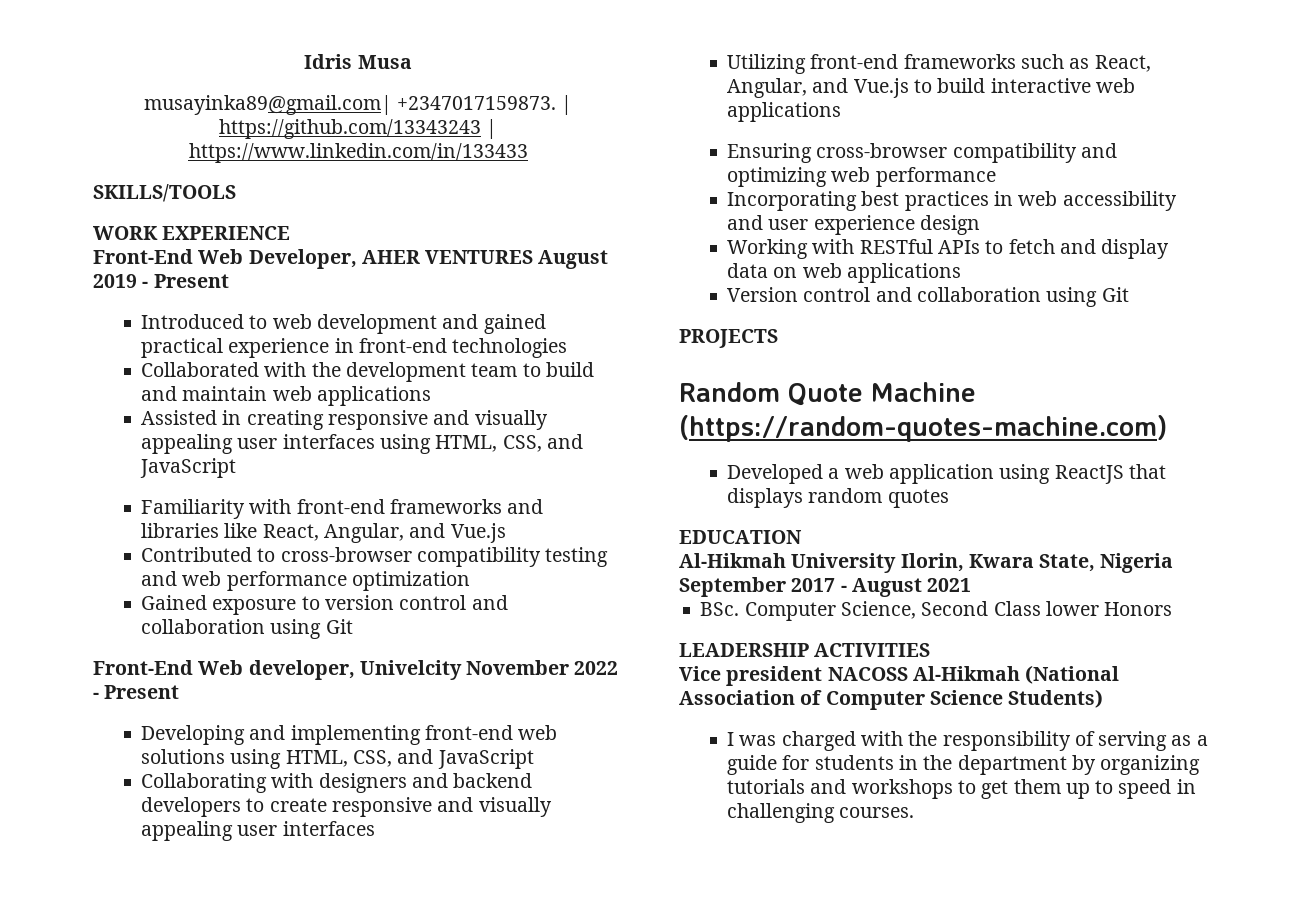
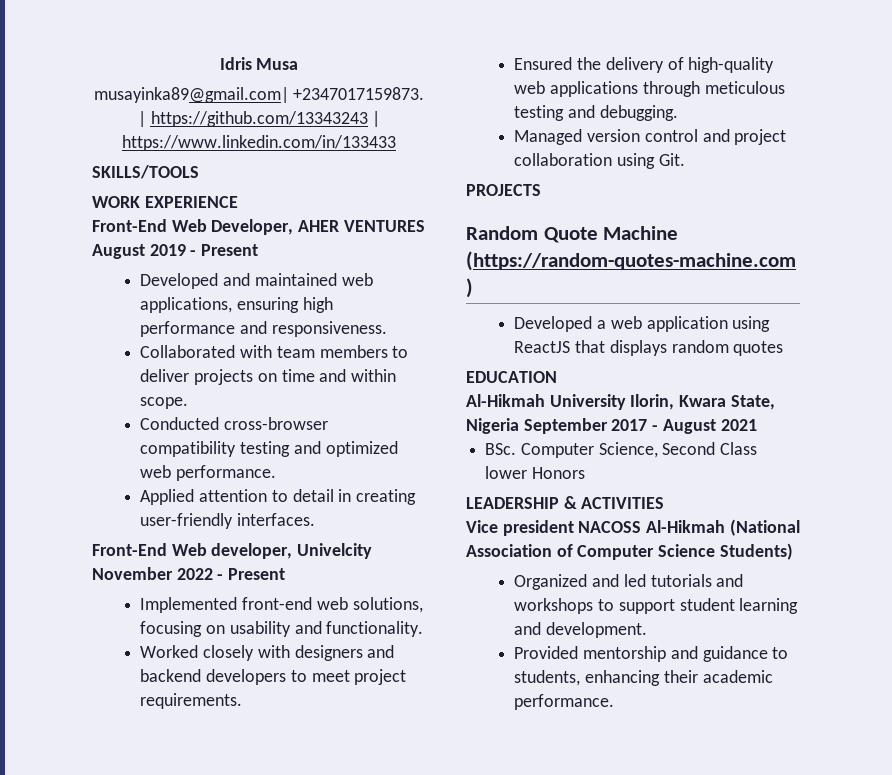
- Introduced to web development and gained practical experience in front-end technologies
- Collaborated with the development team to build and maintain web applications
- Assisted in creating responsive and visually appealing user interfaces using HTML, CSS, and JavaScript
- Familiarity with front-end frameworks and libraries like React, Angular, and Vue.js
- Contributed to cross-browser compatibility testing and web performance optimization
- Gained exposure to version control and collaboration using Git
+ Developed and maintained web applications, ensuring high performance and responsiveness.
+ Collaborated with team members to deliver projects on time and within scope.
+ Conducted cross-browser compatibility testing and optimized web performance.
+ Applied attention to detail in creating user-friendly interfaces.
- Developing and implementing front-end web solutions using HTML, CSS, and JavaScript
- Collaborating with designers and backend developers to create responsive and visually appealing user interfaces
- Utilizing front-end frameworks such as React, Angular, and Vue.js to build interactive web applications
- Ensuring cross-browser compatibility and optimizing web performance
- Incorporating best practices in web accessibility and user experience design
- Working with RESTful APIs to fetch and display data on web applications
- Version control and collaboration using Git
+ Implemented front-end web solutions, focusing on usability and functionality.
+ Worked closely with designers and backend developers to meet project requirements.
+ Ensured the delivery of high-quality web applications through meticulous testing and debugging.
+ Managed version control and project collaboration using Git.
- LEADERSHIP ACTIVITIES
+ LEADERSHIP & ACTIVITIES
- I was charged with the responsibility of serving as a guide for students in the department by organizing tutorials and workshops to get them up to speed in challenging courses.
+ Organized and led tutorials and workshops to support student learning and development.
+ Provided mentorship and guidance to students, enhancing their academic performance.

